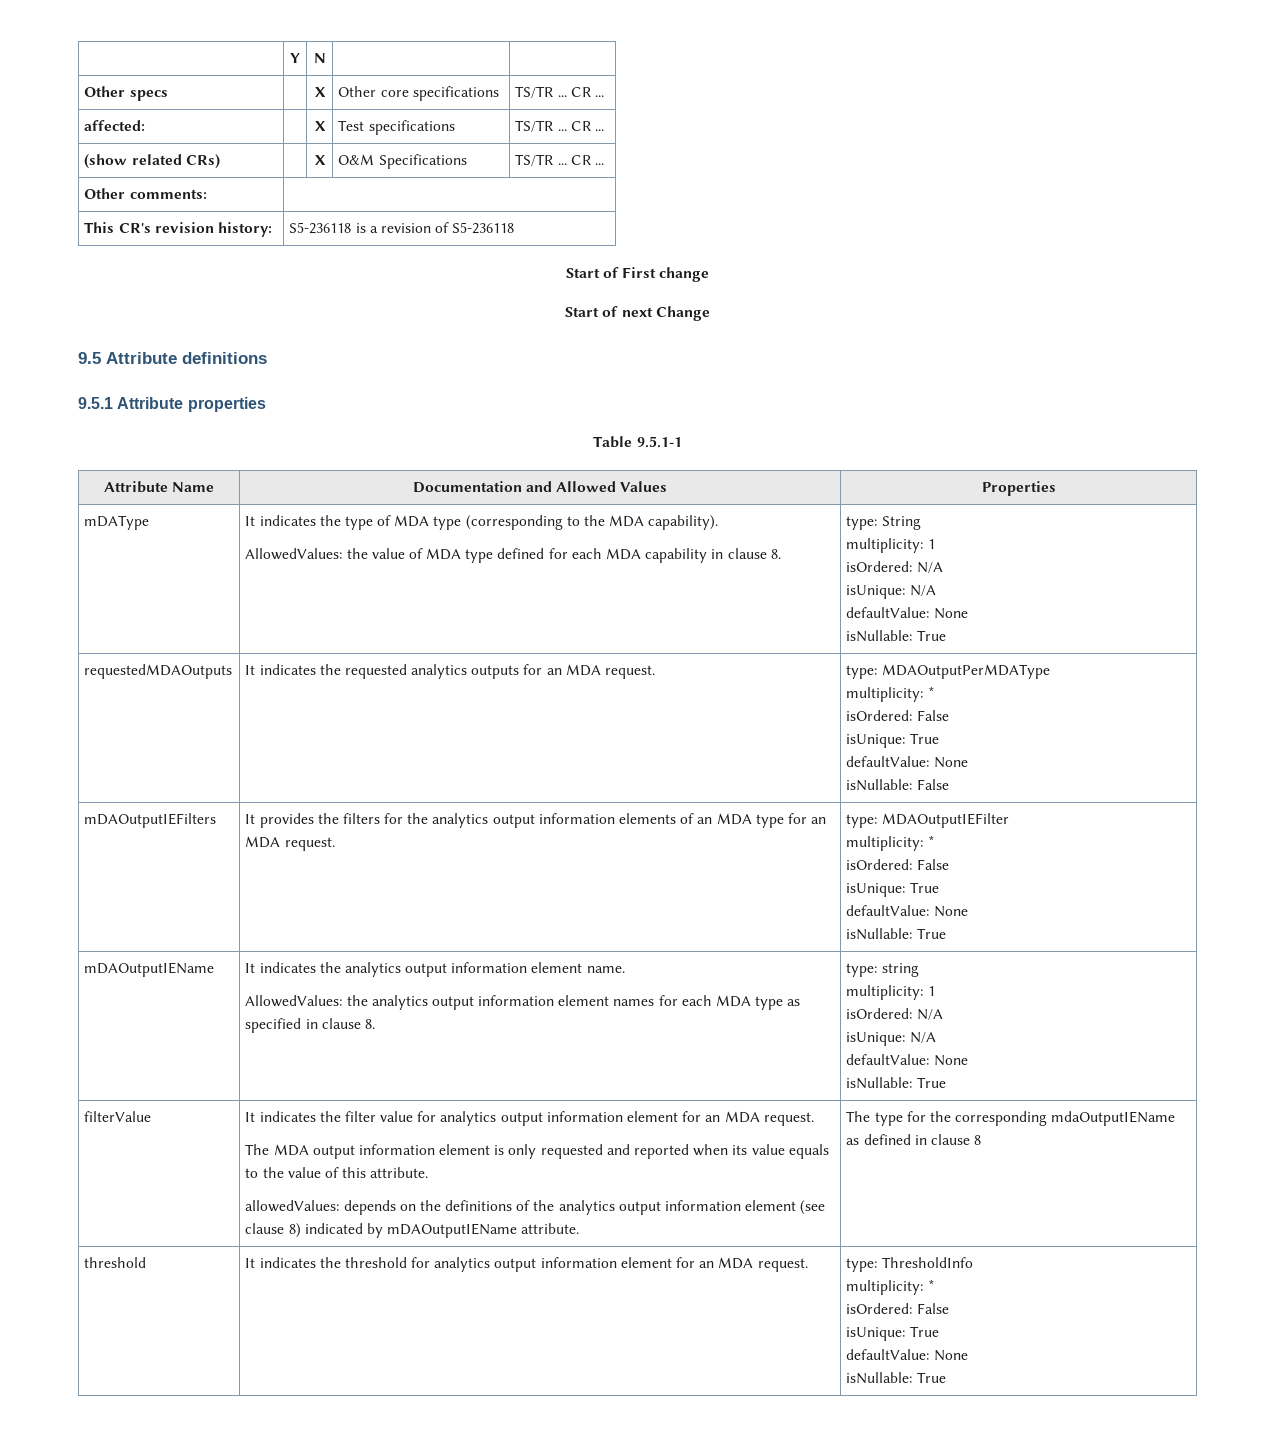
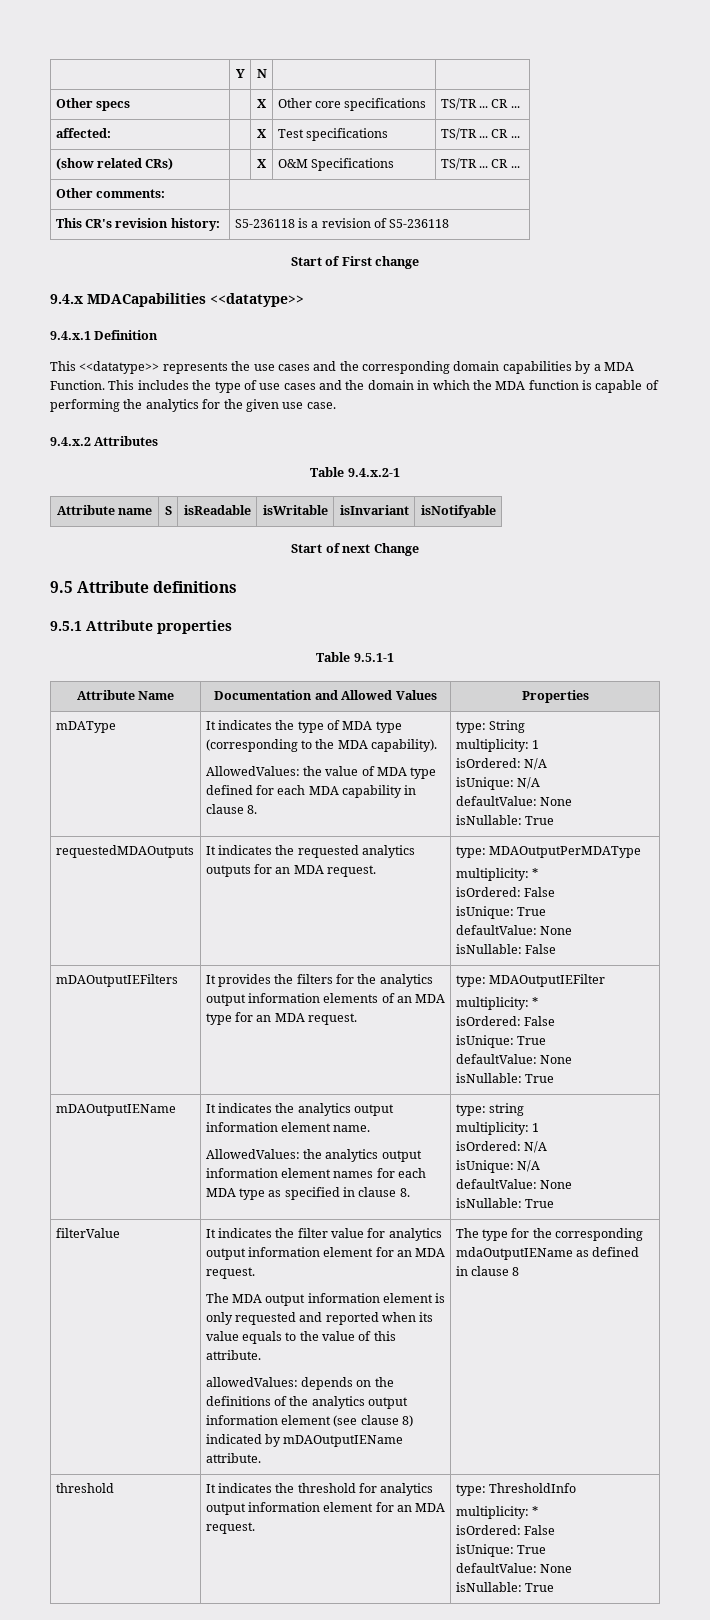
+ 9.4.x MDACapabilities <<datatype>>
+ 9.4.x.1 Definition
+ This <<datatype>> represents the use cases and the corresponding domain capabilities by a MDA Function. This includes the type of use cases and the domain in which the MDA function is capable of performing the analytics for the given use case.
+ 9.4.x.2 Attributes
+ Table 9.4.x.2-1
+ Attribute name | S | isReadable | isWritable | isInvariant | isNotifyable

